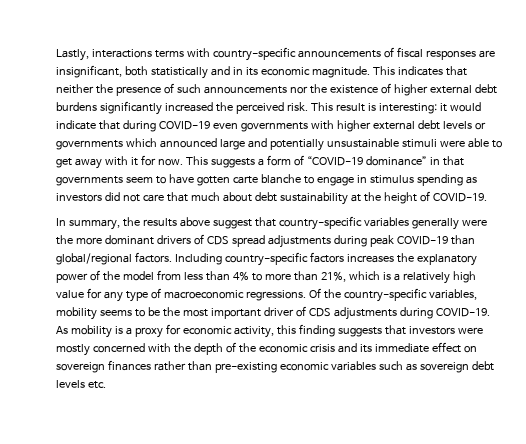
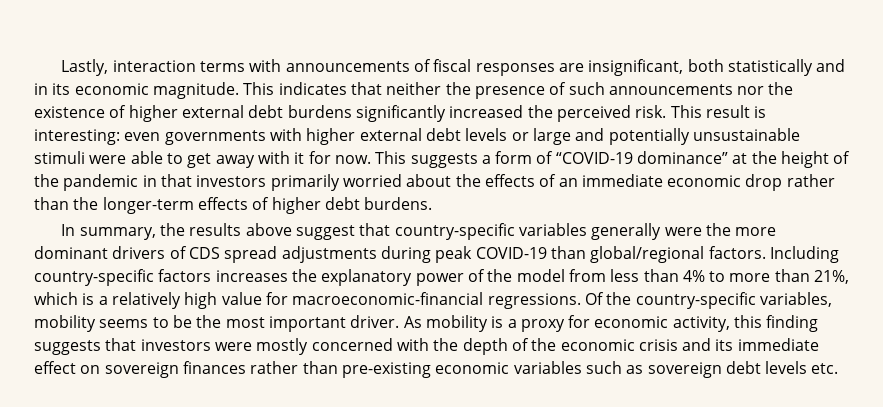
- Lastly, interactions terms with country-specific announcements of fiscal responses are insignificant, both statistically and in its economic magnitude.
+ Lastly, interaction terms with announcements of fiscal responses are insignificant, both statistically and in its economic magnitude.
- This result is interesting: it would indicate that during COVID-19 even governments with higher external debt levels or governments which announced large and potentially unsustainable stimuli were able to get away with it for now.
+ This result is interesting: even governments with higher external debt levels or large and potentially unsustainable stimuli were able to get away with it for now.
- This suggests a form of “COVID-19 dominance” in that governments seem to have gotten carte blanche to engage in stimulus spending as investors did not care that much about debt sustainability at the height of COVID-19.
+ This suggests a form of “COVID-19 dominance” at the height of the pandemic in that investors primarily worried about the effects of an immediate economic drop rather than the longer-term effects of higher debt burdens.
- Including country-specific factors increases the explanatory power of the model from less than 4% to more than 21%, which is a relatively high value for any type of macroeconomic regressions.
+ Including country-specific factors increases the explanatory power of the model from less than 4% to more than 21%, which is a relatively high value for macroeconomic-financial regressions.
- Of the country-specific variables, mobility seems to be the most important driver of CDS adjustments during COVID-19.
+ Of the country-specific variables, mobility seems to be the most important driver.

